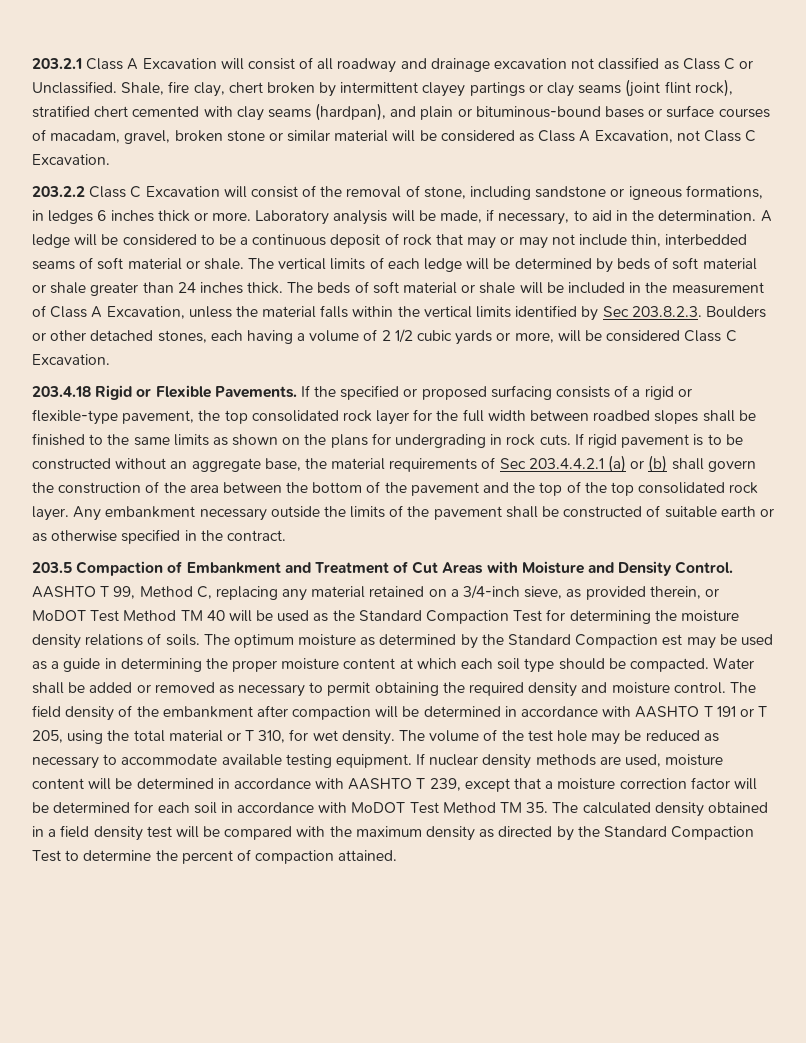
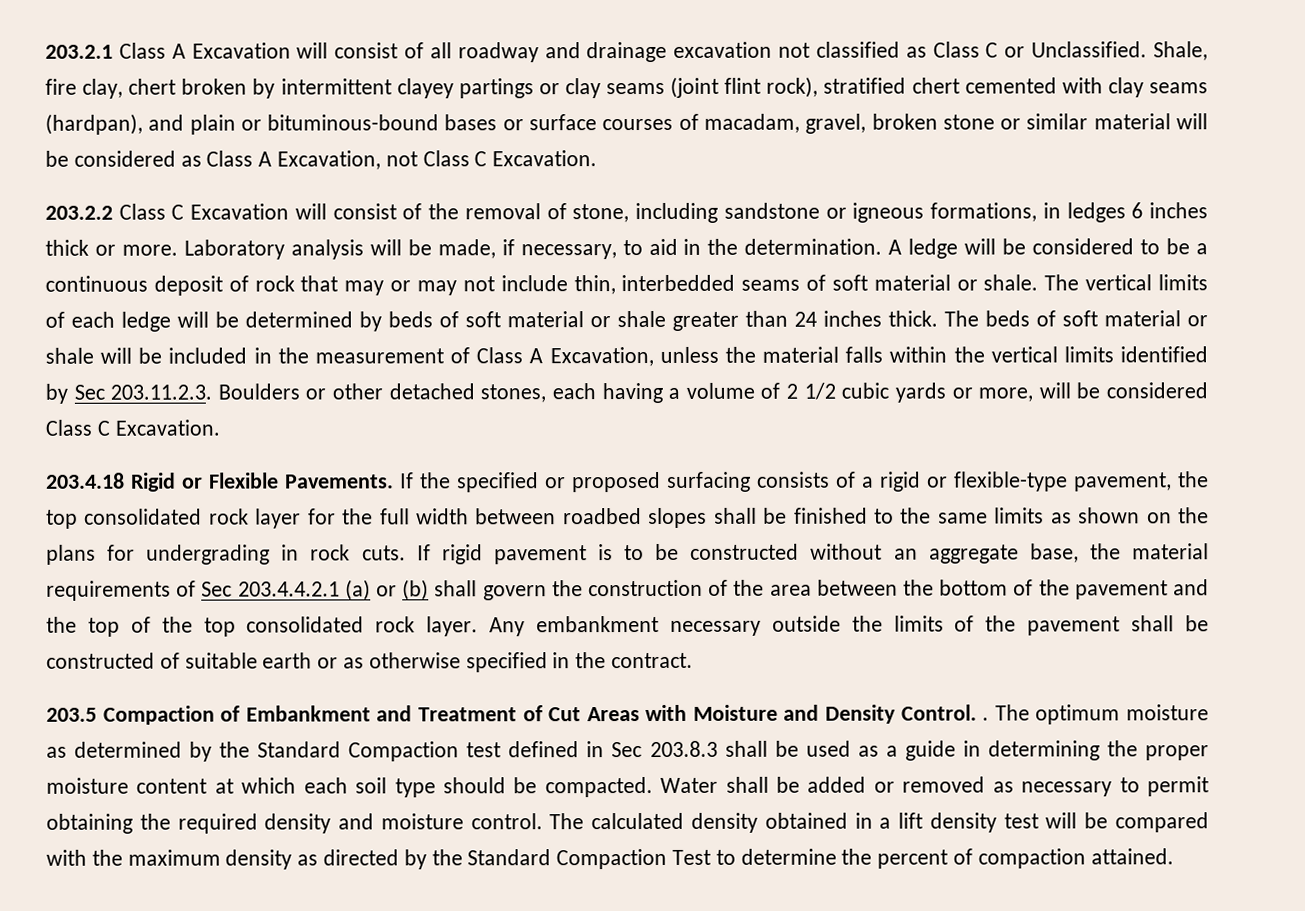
- The beds of soft material or shale will be included in the measurement of Class A Excavation, unless the material falls within the vertical limits identified by Sec 203.8.2.3. Boulders or other detached stones, each having a volume of 2 1/2 cubic yards or more, will be considered Class C Excavation.
+ The beds of soft material or shale will be included in the measurement of Class A Excavation, unless the material falls within the vertical limits identified by Sec 203.11.2.3. Boulders or other detached stones, each having a volume of 2 1/2 cubic yards or more, will be considered Class C Excavation.
- 203.5 Compaction of Embankment and Treatment of Cut Areas with Moisture and Density Control. AASHTO T 99, Method C, replacing any material retained on a 3/4-inch sieve, as provided therein, or MoDOT Test Method TM 40 will be used as the Standard Compaction Test for determining the moisture density relations of soils.
+ 203.5 Compaction of Embankment and Treatment of Cut Areas with Moisture and Density Control. .
- The optimum moisture as determined by the Standard Compaction est may be used as a guide in determining the proper moisture content at which each soil type should be compacted.
+ The optimum moisture as determined by the Standard Compaction test defined in Sec 203.8.3 shall be used as a guide in determining the proper moisture content at which each soil type should be compacted.
- The field density of the embankment after compaction will be determined in accordance with AASHTO T 191 or T 205, using the total material or T 310, for wet density. The volume of the test hole may be reduced as necessary to accommodate available testing equipment. If nuclear density methods are used, moisture content will be determined in accordance with AASHTO T 239, except that a moisture correction factor will be determined for each soil in accordance with MoDOT Test Method TM 35. The calculated density obtained in a field density test will be compared with the maximum density as directed by the Standard Compaction Test to determine the percent of compaction attained.
+ The calculated density obtained in a lift density test will be compared with the maximum density as directed by the Standard Compaction Test to determine the percent of compaction attained.

